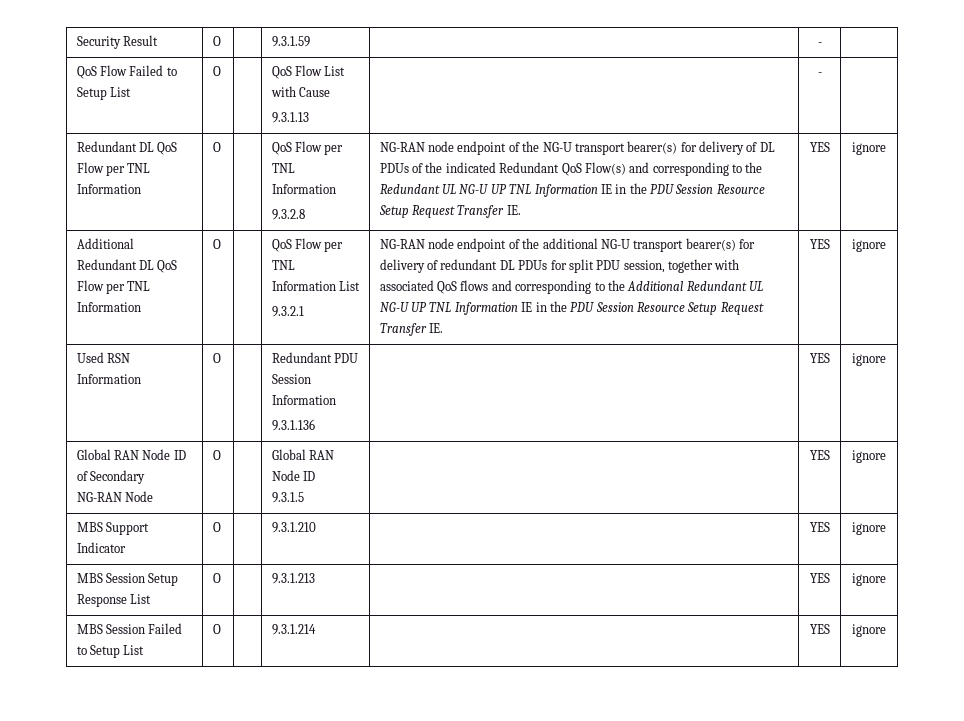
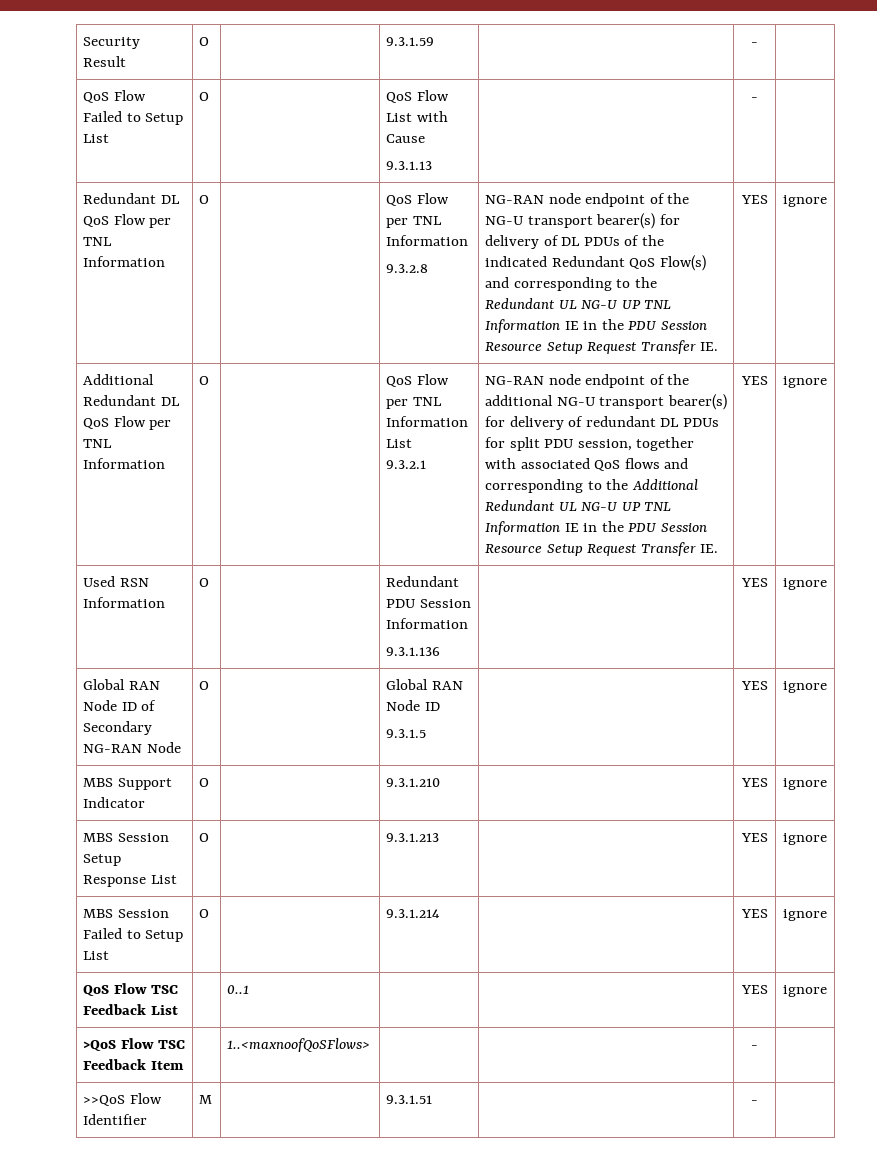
+ QoS Flow TSC Feedback List | | 0..1 | | | YES | ignore
+ >QoS Flow TSC Feedback Item | | 1..<maxnoofQoSFlows> | | | - |
+ >>QoS Flow Identifier | M | | 9.3.1.51 | | - |

